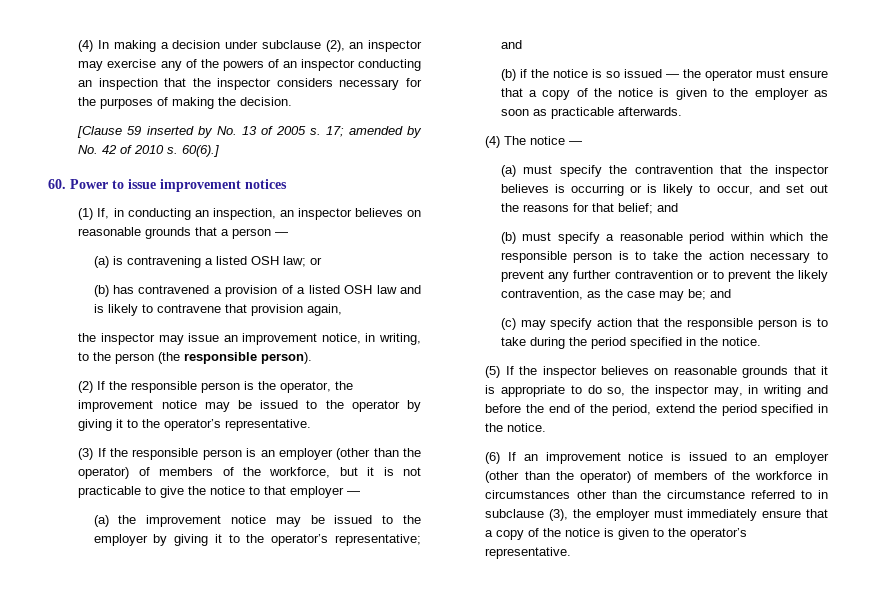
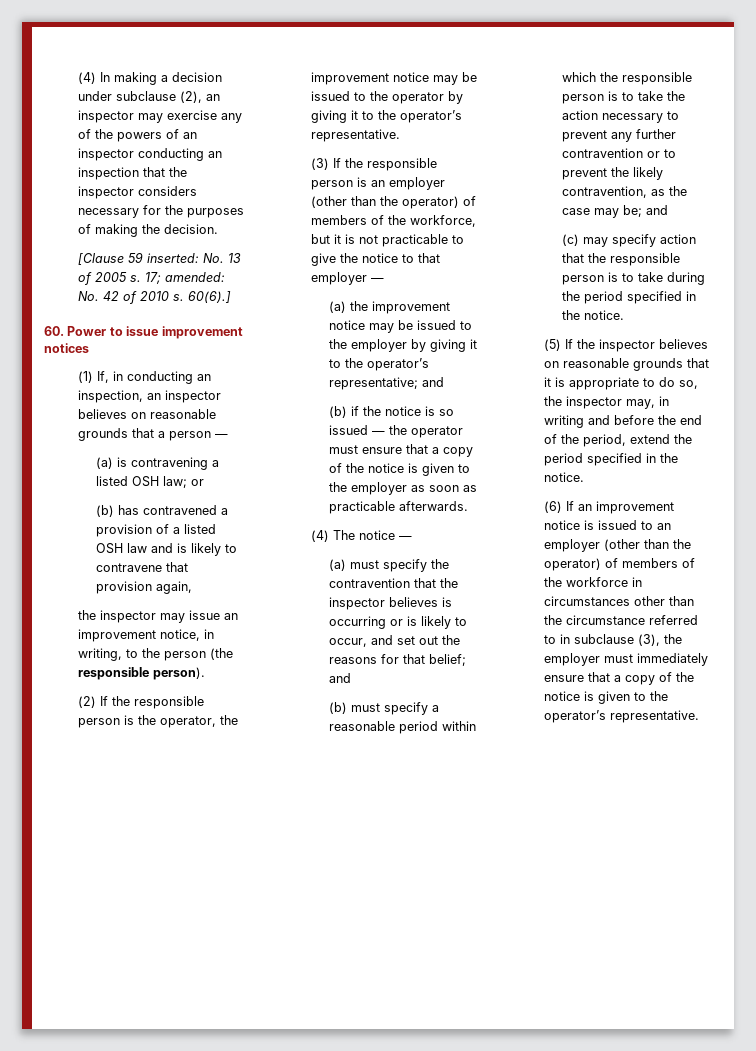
- [Clause 59 inserted by No. 13 of 2005 s.
+ [Clause 59 inserted: No. 13 of 2005 s.
- 17; amended by No. 42 of 2010 s.
+ 17; amended: No. 42 of 2010 s.

